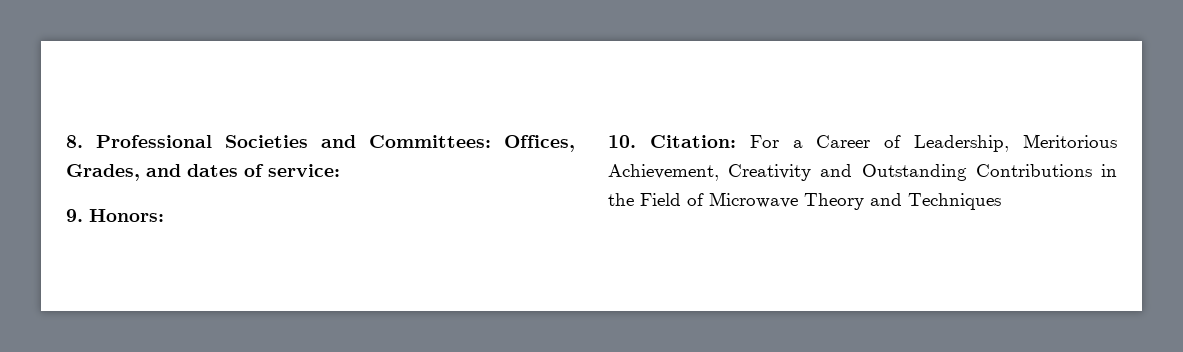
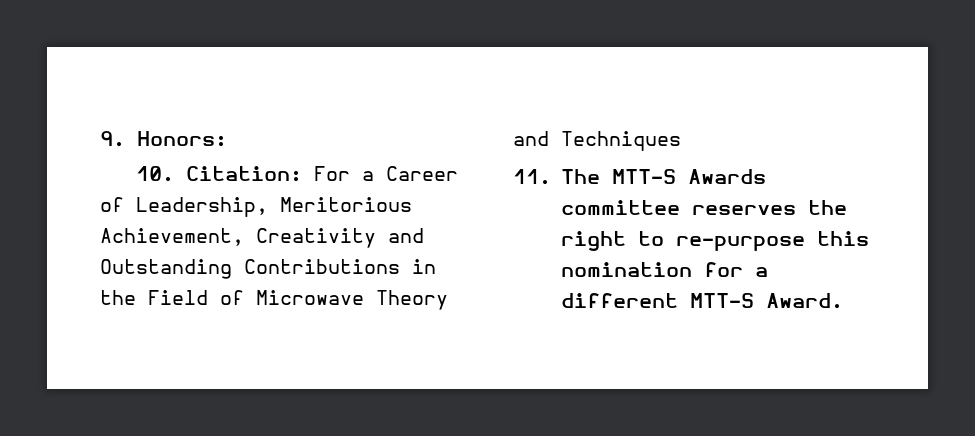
- 8. Professional Societies and Committees: Offices, Grades, and dates of service:
+ 11. The MTT-S Awards committee reserves the right to re-purpose this nomination for a different MTT-S Award.

